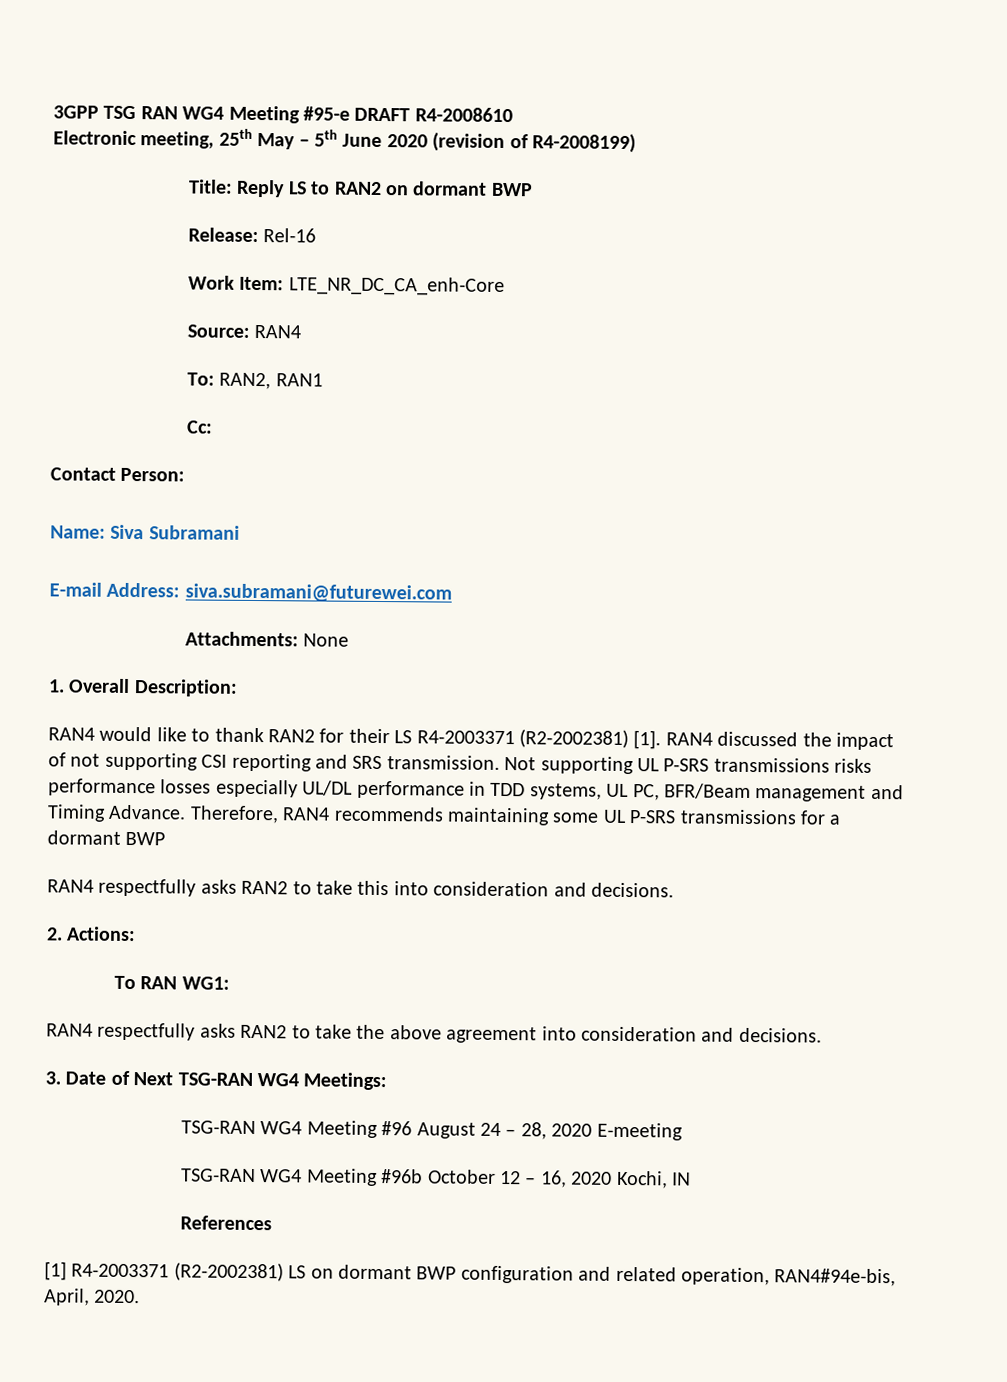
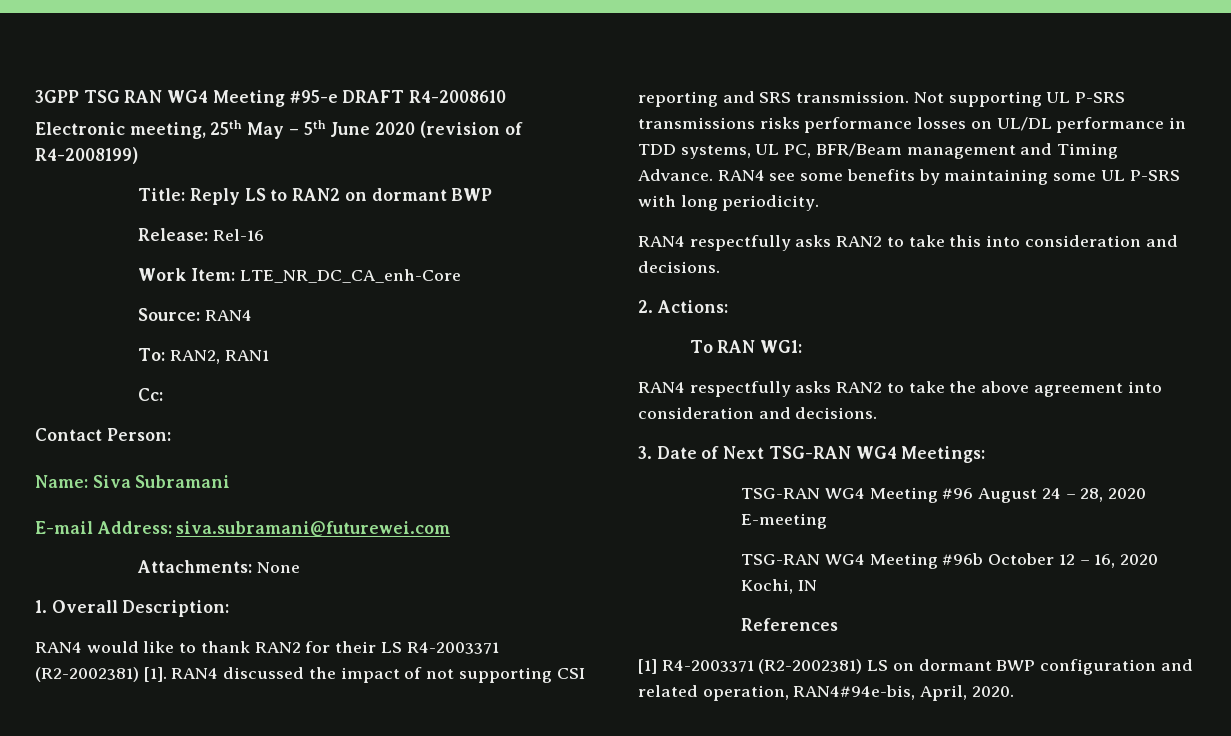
- Not supporting UL P-SRS transmissions risks performance losses especially UL/DL performance in TDD systems, UL PC, BFR/Beam management and Timing Advance.
+ Not supporting UL P-SRS transmissions risks performance losses on UL/DL performance in TDD systems, UL PC, BFR/Beam management and Timing Advance.
- Therefore, RAN4 recommends maintaining some UL P-SRS transmissions for a dormant BWP
+ RAN4 see some benefits by maintaining some UL P-SRS with long periodicity.

